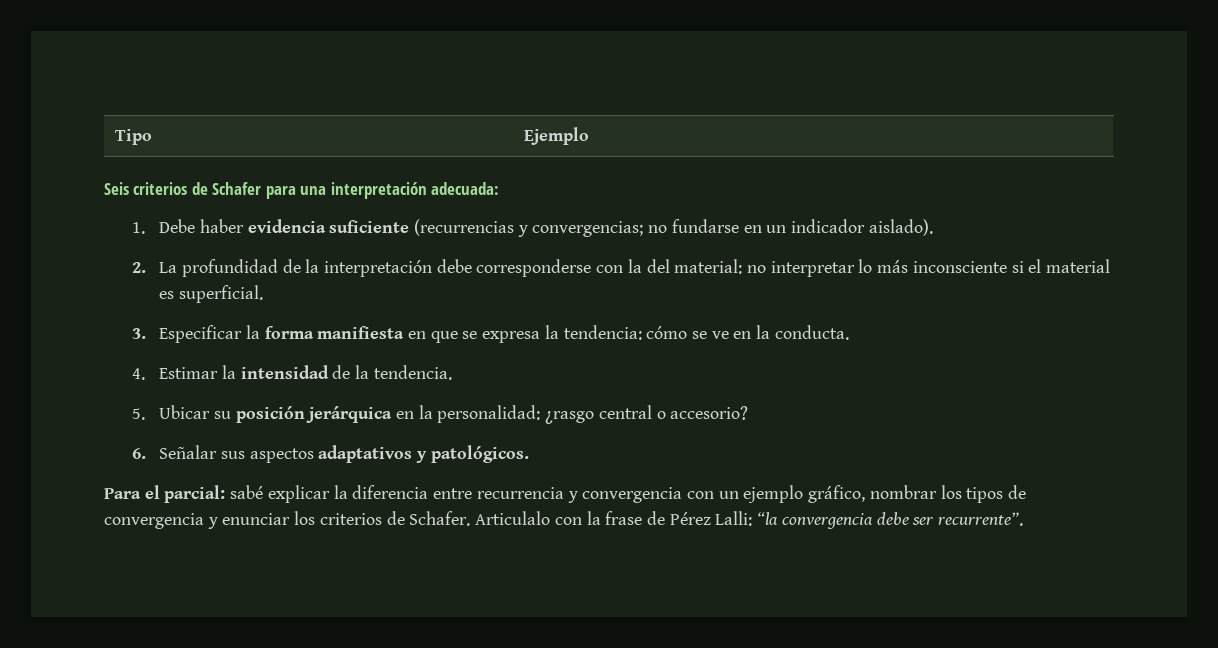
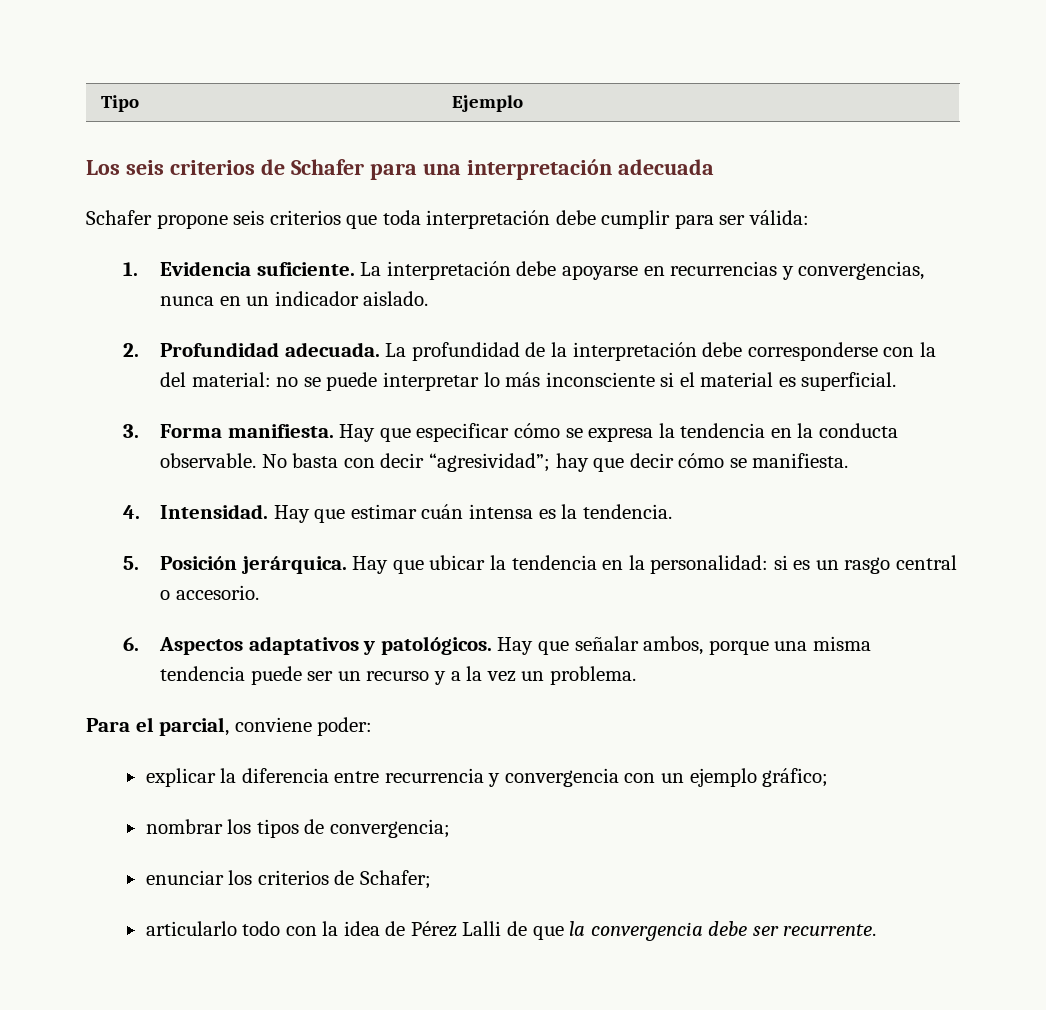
- Seis criterios de Schafer para una interpretación adecuada:
- 1. Debe haber evidencia suficiente (recurrencias y convergencias; no fundarse en un indicador aislado).
+ Los seis criterios de Schafer para una interpretación adecuada
+ Schafer propone seis criterios que toda interpretación debe cumplir para ser válida:
+ 1. Evidencia suficiente. La interpretación debe apoyarse en recurrencias y convergencias, nunca en un indicador aislado.
- 2. La profundidad de la interpretación debe corresponderse con la del material: no interpretar lo más inconsciente si el material es superficial.
+ 2. Profundidad adecuada. La profundidad de la interpretación debe corresponderse con la del material: no se puede interpretar lo más inconsciente si el material es superficial.
- 3. Especificar la forma manifiesta en que se expresa la tendencia: cómo se ve en la conducta.
- 4. Estimar la intensidad de la tendencia.
- 5. Ubicar su posición jerárquica en la personalidad: ¿rasgo central o accesorio?
+ 3. Forma manifiesta. Hay que especificar cómo se expresa la tendencia en la conducta observable. No basta con decir “agresividad”; hay que decir cómo se manifiesta.
+ 4. Intensidad. Hay que estimar cuán intensa es la tendencia.
+ 5. Posición jerárquica. Hay que ubicar la tendencia en la personalidad: si es un rasgo central o accesorio.
- 6. Señalar sus aspectos adaptativos y patológicos.
+ 6. Aspectos adaptativos y patológicos. Hay que señalar ambos, porque una misma tendencia puede ser un recurso y a la vez un problema.
- Para el parcial: sabé explicar la diferencia entre recurrencia y convergencia con un ejemplo gráfico, nombrar los tipos de convergencia y enunciar los criterios de Schafer. Articulalo con la frase de Pérez Lalli: “la convergencia debe ser recurrente”.
+ Para el parcial, conviene poder:
+ explicar la diferencia entre recurrencia y convergencia con un ejemplo gráfico;
+ nombrar los tipos de convergencia;
+ enunciar los criterios de Schafer;
+ articularlo todo con la idea de Pérez Lalli de que la convergencia debe ser recurrente.

